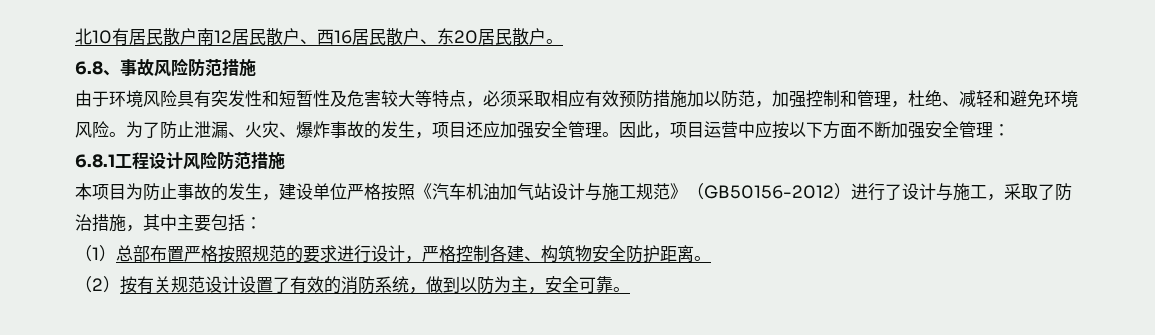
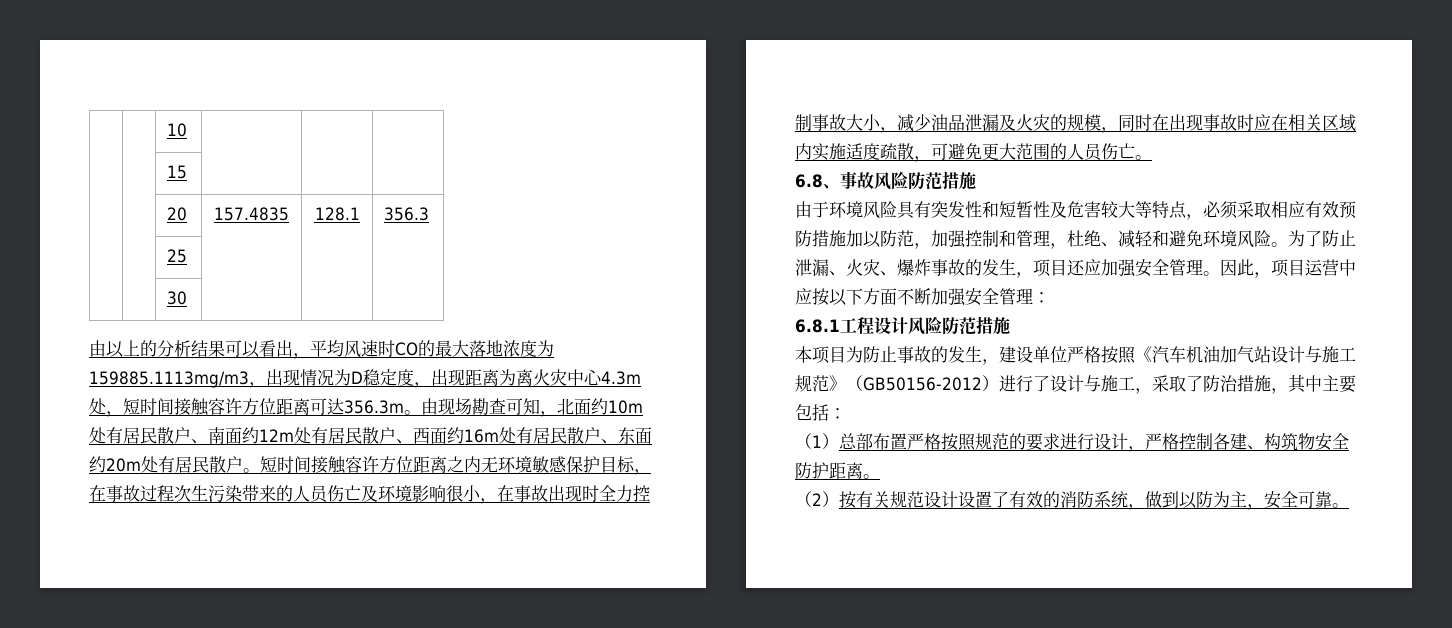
- 北10有居民散户南12居民散户、西16居民散户、东20居民散户。
+ | | 10 | | |
+ | | 15 | | |
+ | | 20 | 157.4835 | 128.1 | 356.3
+ | | 25 | | |
+ | | 30 | | |
+ 由以上的分析结果可以看出，平均风速时CO的最大落地浓度为159885.1113mg/m3，出现情况为D稳定度，出现距离为离火灾中心4.3m处，短时间接触容许方位距离可达356.3m。由现场勘查可知，北面约10m处有居民散户、南面约12m处有居民散户、西面约16m处有居民散户、东面约20m处有居民散户。短时间接触容许方位距离之内无环境敏感保护目标，在事故过程次生污染带来的人员伤亡及环境影响很小，在事故出现时全力控制事故大小，减少油品泄漏及火灾的规模，同时在出现事故时应在相关区域内实施适度疏散，可避免更大范围的人员伤亡。

